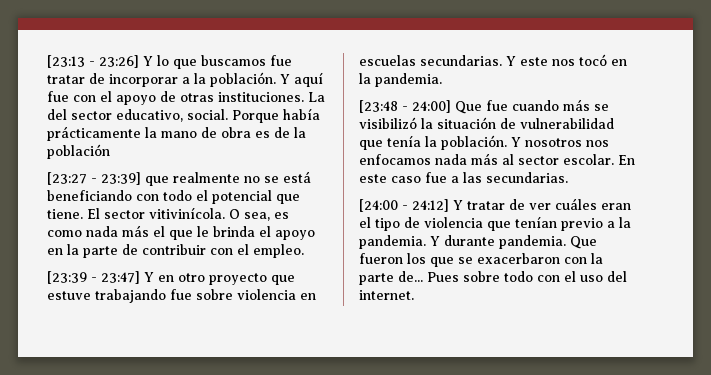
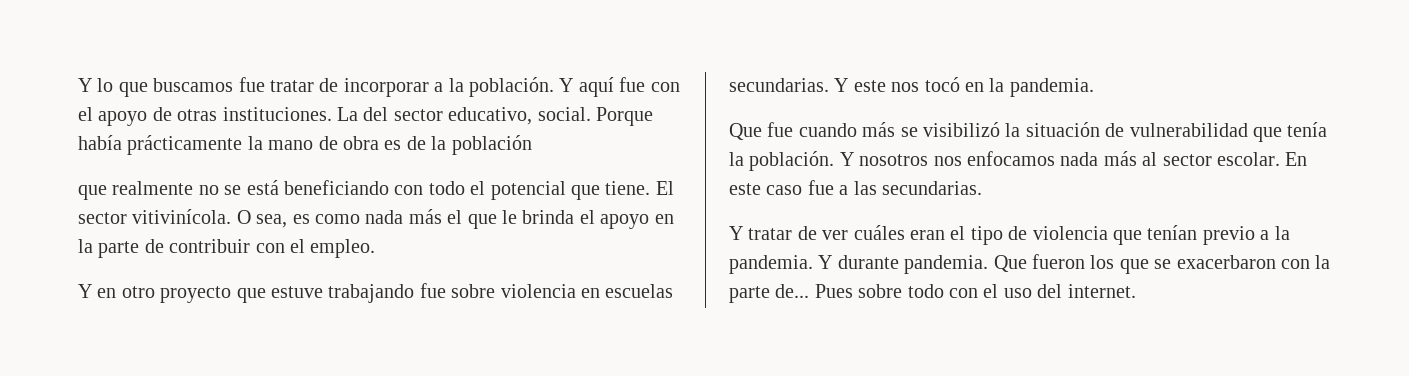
- [23:13 - 23:26] Y lo que buscamos fue tratar de incorporar a la población.
+ Y lo que buscamos fue tratar de incorporar a la población.
- [23:27 - 23:39] que realmente no se está beneficiando con todo el potencial que tiene.
+ que realmente no se está beneficiando con todo el potencial que tiene.
- [23:39 - 23:47] Y en otro proyecto que estuve trabajando fue sobre violencia en escuelas secundarias.
+ Y en otro proyecto que estuve trabajando fue sobre violencia en escuelas secundarias.
- [23:48 - 24:00] Que fue cuando más se visibilizó la situación de vulnerabilidad que tenía la población.
+ Que fue cuando más se visibilizó la situación de vulnerabilidad que tenía la población.
- [24:00 - 24:12] Y tratar de ver cuáles eran el tipo de violencia que tenían previo a la pandemia.
+ Y tratar de ver cuáles eran el tipo de violencia que tenían previo a la pandemia.

